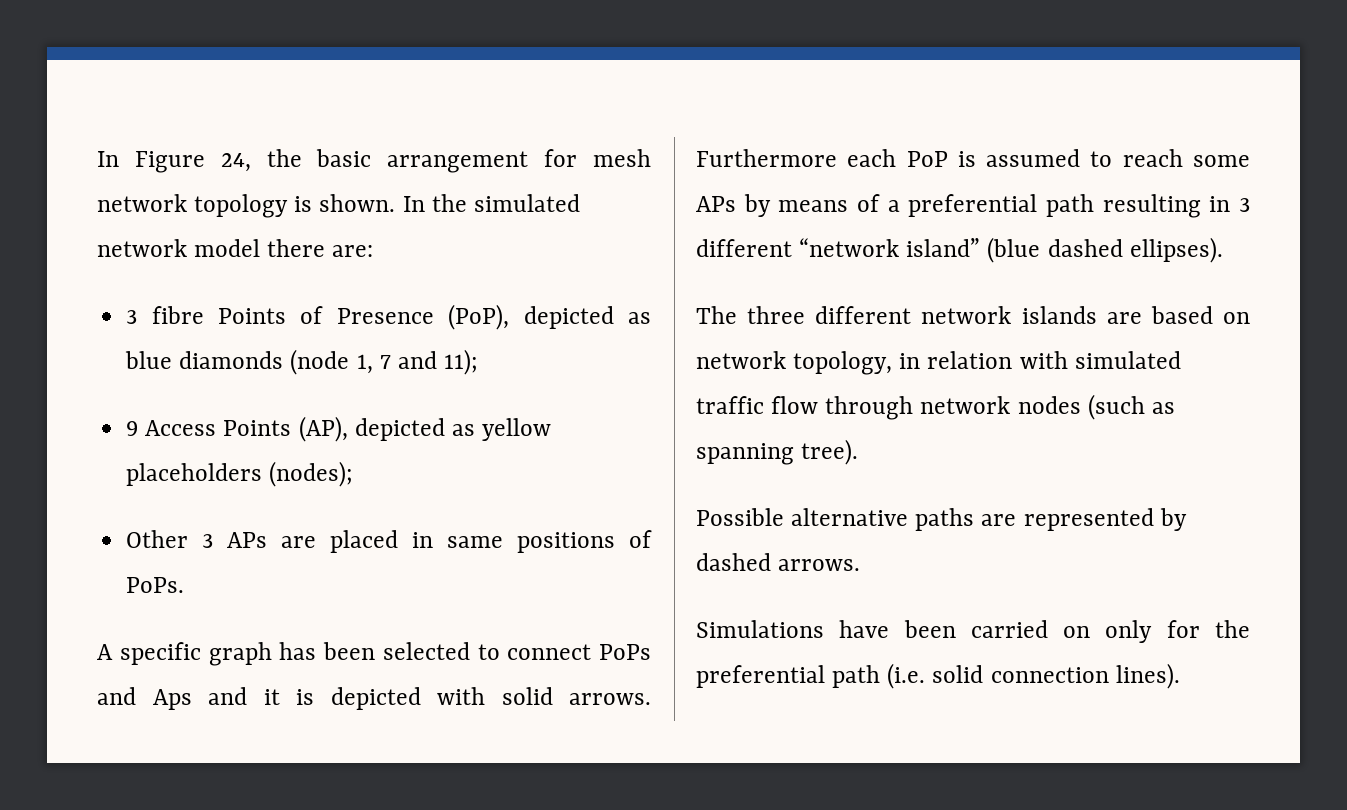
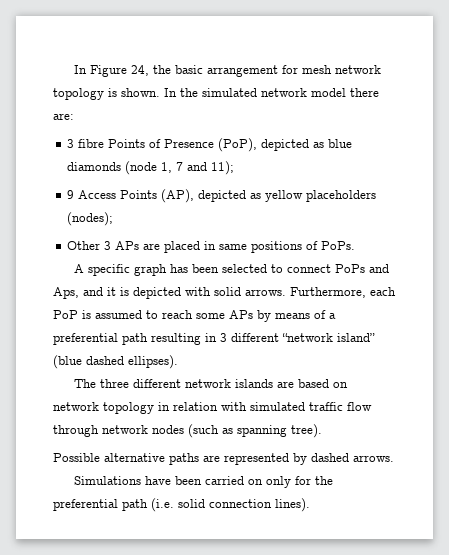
- A specific graph has been selected to connect PoPs and Aps and it is depicted with solid arrows.
+ A specific graph has been selected to connect PoPs and Aps, and it is depicted with solid arrows.
- Furthermore each PoP is assumed to reach some APs by means of a preferential path resulting in 3 different “network island” (blue dashed ellipses).
+ Furthermore, each PoP is assumed to reach some APs by means of a preferential path resulting in 3 different “network island” (blue dashed ellipses).
- The three different network islands are based on network topology, in relation with simulated traffic flow through network nodes (such as spanning tree).
+ The three different network islands are based on network topology in relation with simulated traffic flow through network nodes (such as spanning tree).

